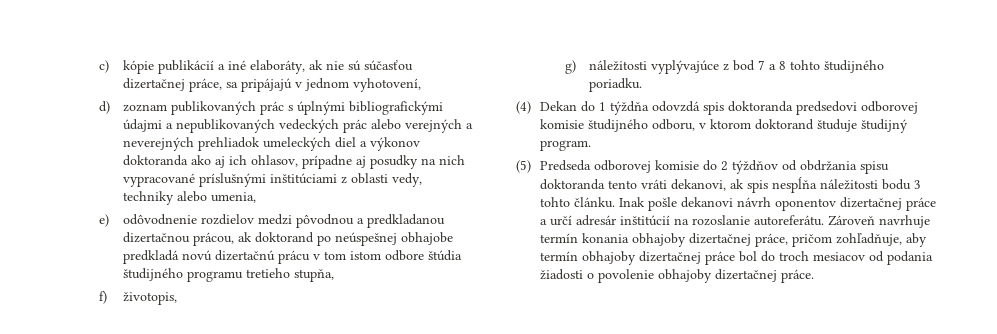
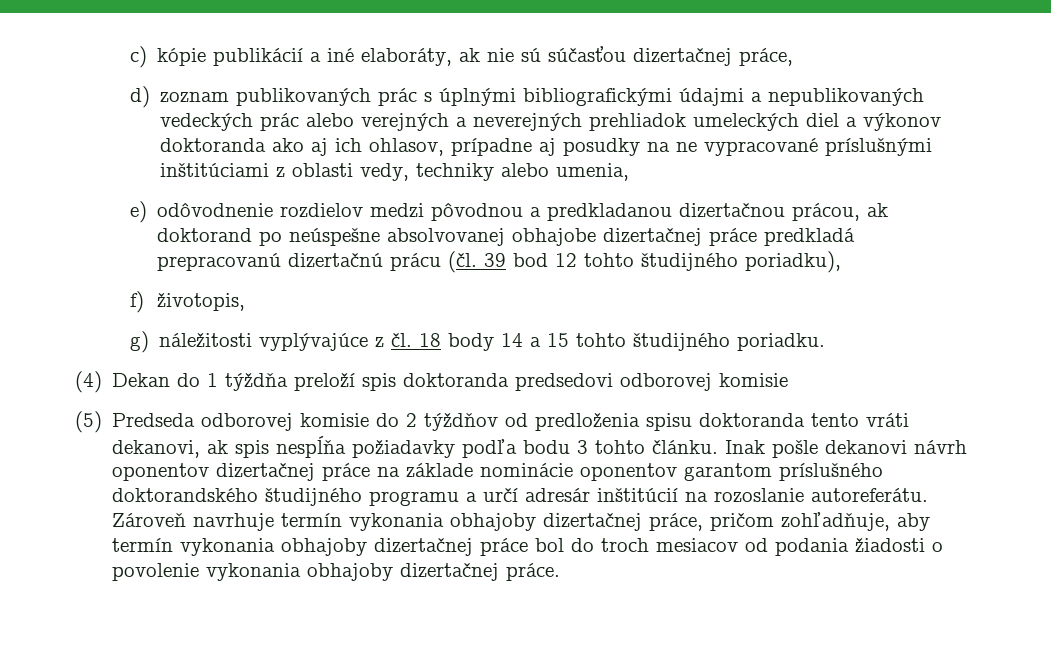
- c) kópie publikácií a iné elaboráty, ak nie sú súčasťou dizertačnej práce, sa pripájajú v jednom vyhotovení,
+ c) kópie publikácií a iné elaboráty, ak nie sú súčasťou dizertačnej práce,
- d) zoznam publikovaných prác s úplnými bibliografickými údajmi a nepublikovaných vedeckých prác alebo verejných a neverejných prehliadok umeleckých diel a výkonov doktoranda ako aj ich ohlasov, prípadne aj posudky na nich vypracované príslušnými inštitúciami z oblasti vedy, techniky alebo umenia,
+ d) zoznam publikovaných prác s úplnými bibliografickými údajmi a nepublikovaných vedeckých prác alebo verejných a neverejných prehliadok umeleckých diel a výkonov doktoranda ako aj ich ohlasov, prípadne aj posudky na ne vypracované príslušnými inštitúciami z oblasti vedy, techniky alebo umenia,
- e) odôvodnenie rozdielov medzi pôvodnou a predkladanou dizertačnou prácou, ak doktorand po neúspešnej obhajobe predkladá novú dizertačnú prácu v tom istom odbore štúdia študijného programu tretieho stupňa,
+ e) odôvodnenie rozdielov medzi pôvodnou a predkladanou dizertačnou prácou, ak doktorand po neúspešne absolvovanej obhajobe dizertačnej práce predkladá prepracovanú dizertačnú prácu (čl. 39 bod 12 tohto študijného poriadku),
- g) náležitosti vyplývajúce z bod 7 a 8 tohto študijného poriadku.
+ g) náležitosti vyplývajúce z čl. 18 body 14 a 15 tohto študijného poriadku.
- (4) Dekan do 1 týždňa odovzdá spis doktoranda predsedovi odborovej komisie študijného odboru, v ktorom doktorand študuje študijný program.
+ (4) Dekan do 1 týždňa preloží spis doktoranda predsedovi odborovej komisie
- (5) Predseda odborovej komisie do 2 týždňov od obdržania spisu doktoranda tento vráti dekanovi, ak spis nespĺňa náležitosti bodu 3 tohto článku.
+ (5) Predseda odborovej komisie do 2 týždňov od predloženia spisu doktoranda tento vráti dekanovi, ak spis nespĺňa požiadavky podľa bodu 3 tohto článku.
- Inak pošle dekanovi návrh oponentov dizertačnej práce a určí adresár inštitúcií na rozoslanie autoreferátu.
+ Inak pošle dekanovi návrh oponentov dizertačnej práce na základe nominácie oponentov garantom príslušného doktorandského študijného programu a určí adresár inštitúcií na rozoslanie autoreferátu.
- Zároveň navrhuje termín konania obhajoby dizertačnej práce, pričom zohľadňuje, aby termín obhajoby dizertačnej práce bol do troch mesiacov od podania žiadosti o povolenie obhajoby dizertačnej práce.
+ Zároveň navrhuje termín vykonania obhajoby dizertačnej práce, pričom zohľadňuje, aby termín vykonania obhajoby dizertačnej práce bol do troch mesiacov od podania žiadosti o povolenie vykonania obhajoby dizertačnej práce.

